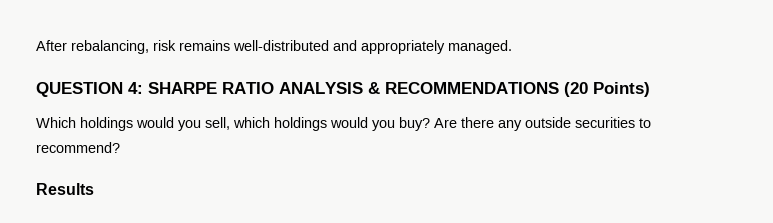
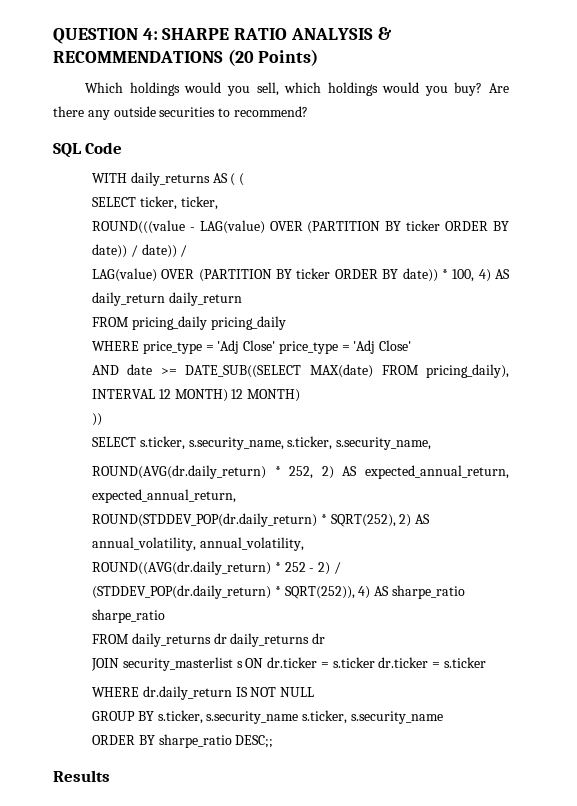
- After rebalancing, risk remains well-distributed and appropriately managed.
+ SQL Code
+ WITH daily_returns AS ( (
+ SELECT ticker, ticker,
+ ROUND(((value - LAG(value) OVER (PARTITION BY ticker ORDER BY date)) / date)) /
+ LAG(value) OVER (PARTITION BY ticker ORDER BY date)) * 100, 4) AS daily_return daily_return
+ FROM pricing_daily pricing_daily
+ WHERE price_type = 'Adj Close' price_type = 'Adj Close'
+ AND date >= DATE_SUB((SELECT MAX(date) FROM pricing_daily), INTERVAL 12 MONTH) 12 MONTH)
+ ))
+ SELECT s.ticker, s.security_name, s.ticker, s.security_name,
+ ROUND(AVG(dr.daily_return) * 252, 2) AS expected_annual_return, expected_annual_return,
+ ROUND(STDDEV_POP(dr.daily_return) * SQRT(252), 2) AS annual_volatility, annual_volatility,
+ ROUND((AVG(dr.daily_return) * 252 - 2) / (STDDEV_POP(dr.daily_return) * SQRT(252)), 4) AS sharpe_ratio sharpe_ratio
+ FROM daily_returns dr daily_returns dr
+ JOIN security_masterlist s ON dr.ticker = s.ticker dr.ticker = s.ticker
+ WHERE dr.daily_return IS NOT NULL
+ GROUP BY s.ticker, s.security_name s.ticker, s.security_name
+ ORDER BY sharpe_ratio DESC;;

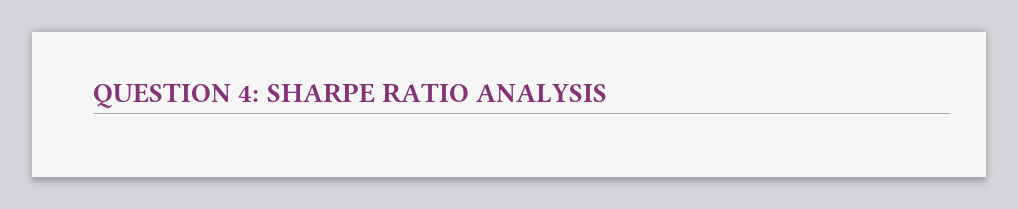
- QUESTION 4: SHARPE RATIO ANALYSIS & RECOMMENDATIONS (20 Points)
- Which holdings would you sell, which holdings would you buy? Are there any outside securities to recommend?
- SQL Code
- WITH daily_returns AS ( (
- SELECT ticker, ticker,
- ROUND(((value - LAG(value) OVER (PARTITION BY ticker ORDER BY date)) / date)) /
- LAG(value) OVER (PARTITION BY ticker ORDER BY date)) * 100, 4) AS daily_return daily_return
- FROM pricing_daily pricing_daily
- WHERE price_type = 'Adj Close' price_type = 'Adj Close'
- AND date >= DATE_SUB((SELECT MAX(date) FROM pricing_daily), INTERVAL 12 MONTH) 12 MONTH)
- ))
- SELECT s.ticker, s.security_name, s.ticker, s.security_name,
- ROUND(AVG(dr.daily_return) * 252, 2) AS expected_annual_return, expected_annual_return,
- ROUND(STDDEV_POP(dr.daily_return) * SQRT(252), 2) AS annual_volatility, annual_volatility,
- ROUND((AVG(dr.daily_return) * 252 - 2) / (STDDEV_POP(dr.daily_return) * SQRT(252)), 4) AS sharpe_ratio sharpe_ratio
- FROM daily_returns dr daily_returns dr
- JOIN security_masterlist s ON dr.ticker = s.ticker dr.ticker = s.ticker
- WHERE dr.daily_return IS NOT NULL
- GROUP BY s.ticker, s.security_name s.ticker, s.security_name
- ORDER BY sharpe_ratio DESC;;
- Results
+ QUESTION 4: SHARPE RATIO ANALYSIS

